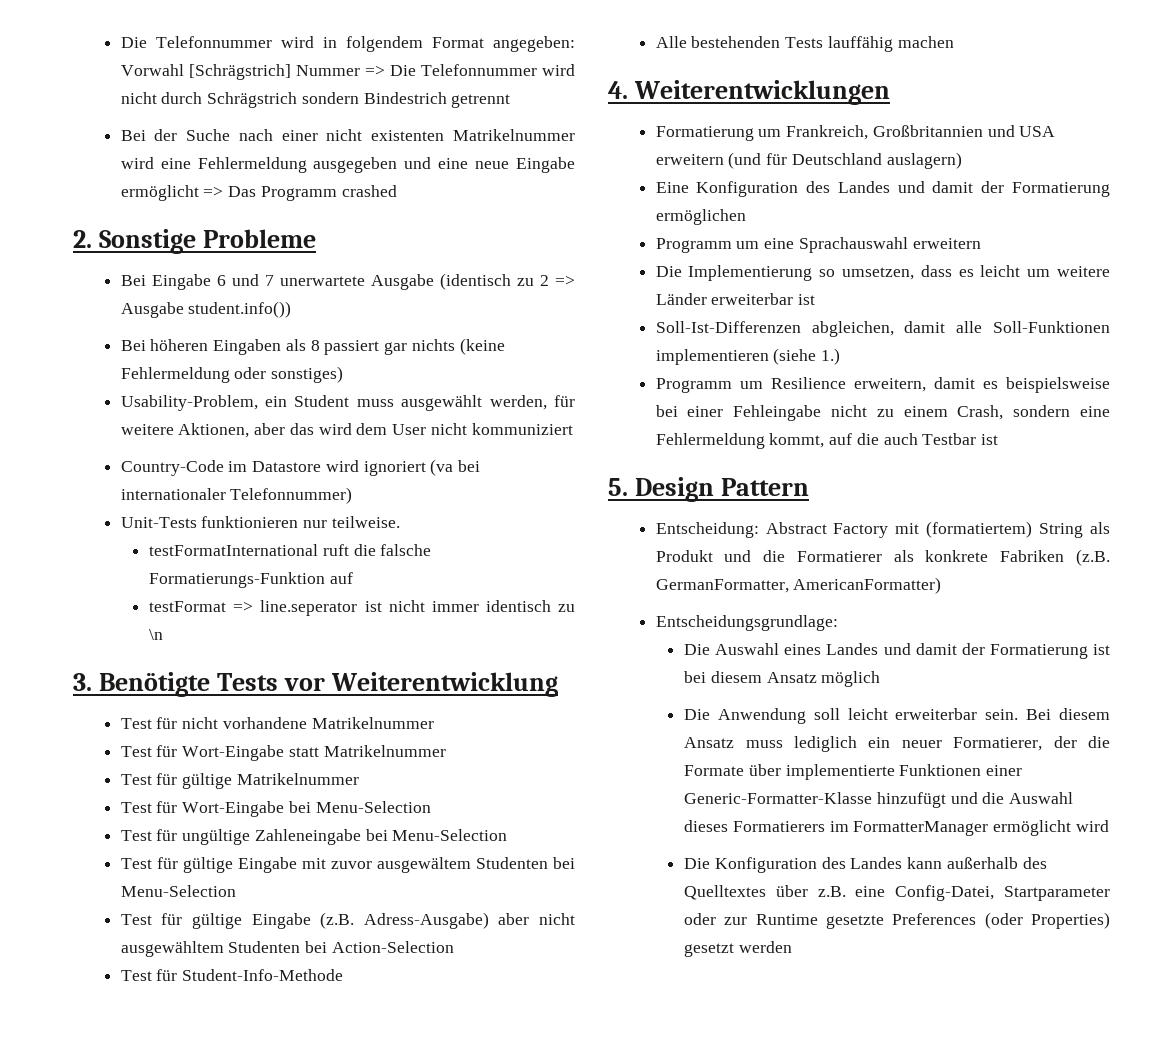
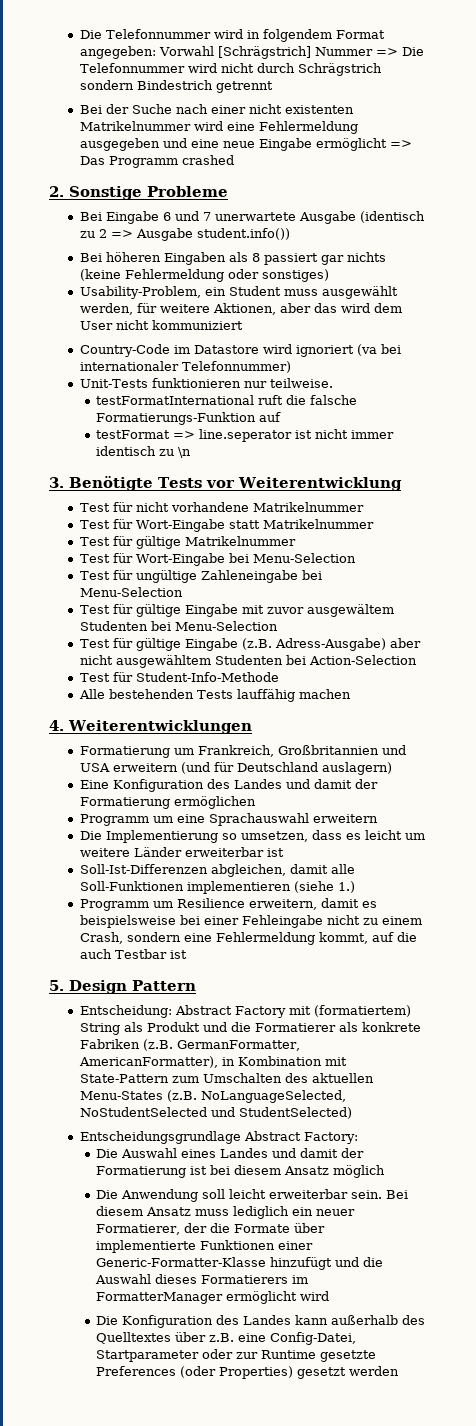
- Entscheidung: Abstract Factory mit (formatiertem) String als Produkt und die Formatierer als konkrete Fabriken (z.B. GermanFormatter, AmericanFormatter)
- Entscheidungsgrundlage:
+ Entscheidung: Abstract Factory mit (formatiertem) String als Produkt und die Formatierer als konkrete Fabriken (z.B. GermanFormatter, AmericanFormatter), in Kombination mit State-Pattern zum Umschalten des aktuellen Menu-States (z.B. NoLanguageSelected, NoStudentSelected und StudentSelected)
+ Entscheidungsgrundlage Abstract Factory:

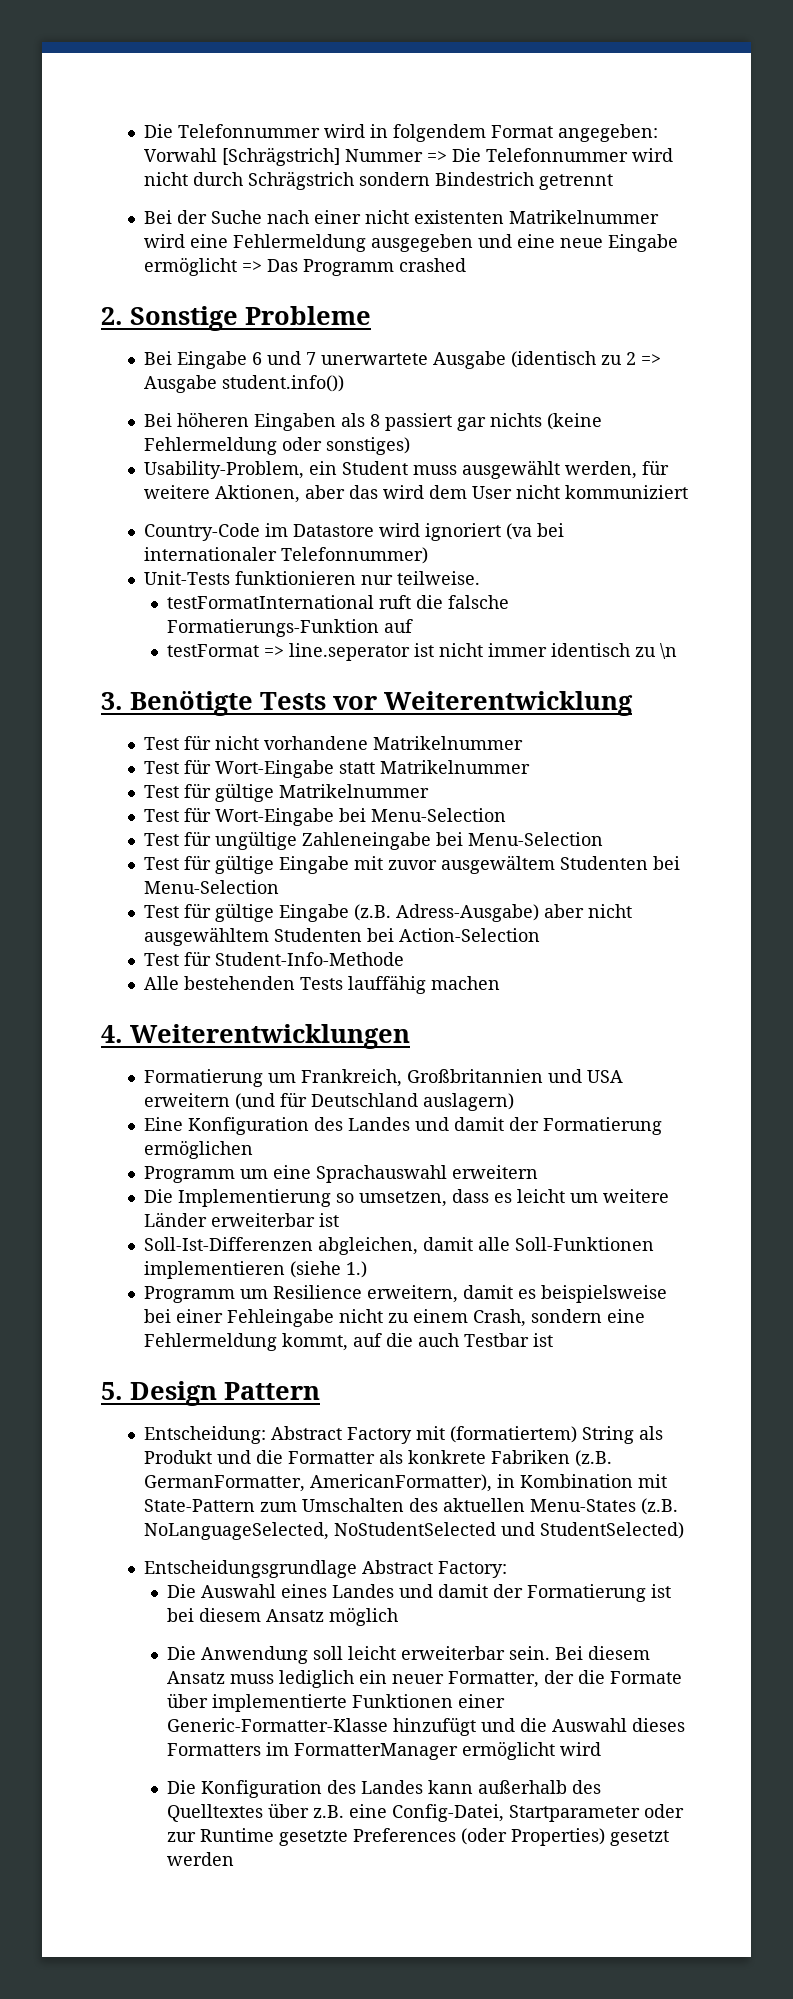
- Entscheidung: Abstract Factory mit (formatiertem) String als Produkt und die Formatierer als konkrete Fabriken (z.B. GermanFormatter, AmericanFormatter), in Kombination mit State-Pattern zum Umschalten des aktuellen Menu-States (z.B. NoLanguageSelected, NoStudentSelected und StudentSelected)
+ Entscheidung: Abstract Factory mit (formatiertem) String als Produkt und die Formatter als konkrete Fabriken (z.B. GermanFormatter, AmericanFormatter), in Kombination mit State-Pattern zum Umschalten des aktuellen Menu-States (z.B. NoLanguageSelected, NoStudentSelected und StudentSelected)
- Bei diesem Ansatz muss lediglich ein neuer Formatierer, der die Formate über implementierte Funktionen einer Generic-Formatter-Klasse hinzufügt und die Auswahl dieses Formatierers im FormatterManager ermöglicht wird
+ Bei diesem Ansatz muss lediglich ein neuer Formatter, der die Formate über implementierte Funktionen einer Generic-Formatter-Klasse hinzufügt und die Auswahl dieses Formatters im FormatterManager ermöglicht wird

